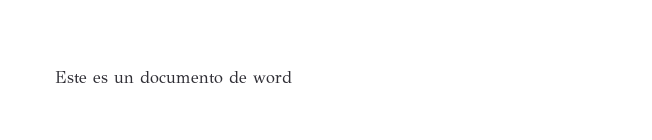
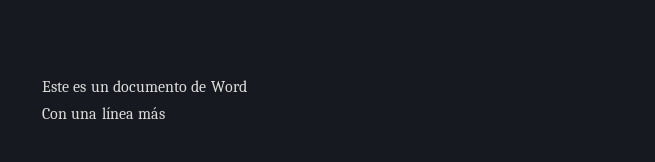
- Este es un documento de word
+ Este es un documento de Word
+ Con una línea más

